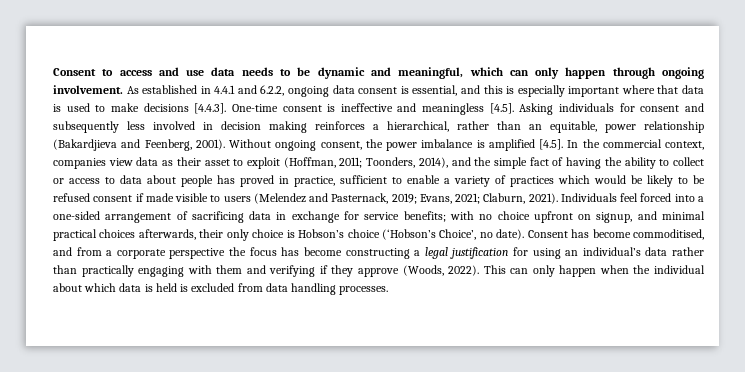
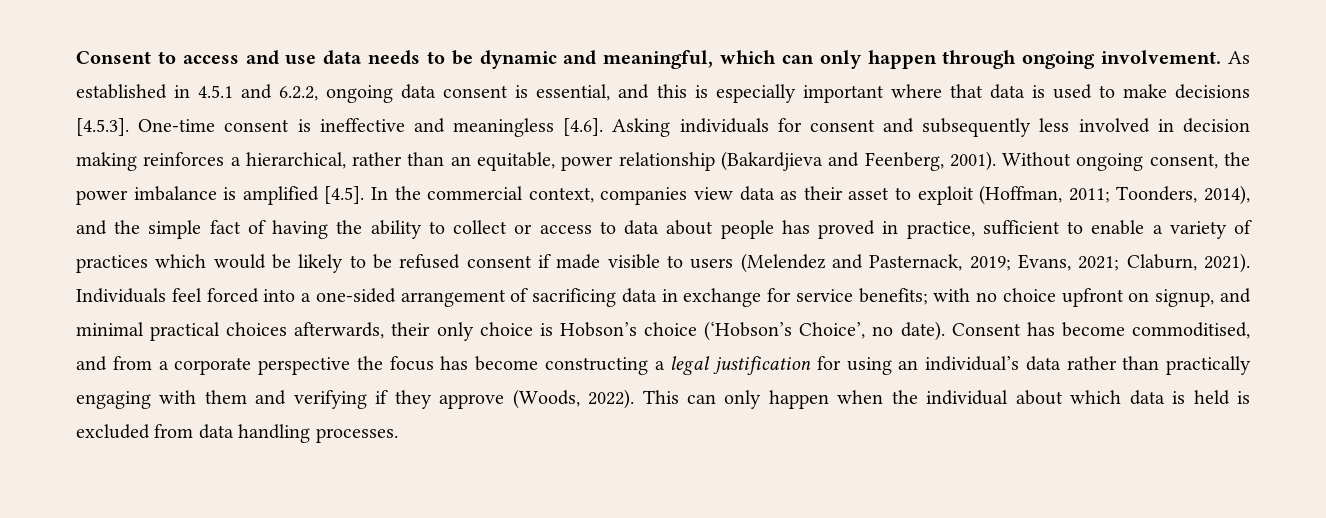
- As established in 4.4.1 and 6.2.2, ongoing data consent is essential, and this is especially important where that data is used to make decisions [4.4.3]. One-time consent is ineffective and meaningless [4.5]. Asking individuals for consent and subsequently less involved in decision making reinforces a hierarchical, rather than an equitable, power relationship (Bakardjieva and Feenberg, 2001).
+ As established in 4.5.1 and 6.2.2, ongoing data consent is essential, and this is especially important where that data is used to make decisions [4.5.3]. One-time consent is ineffective and meaningless [4.6]. Asking individuals for consent and subsequently less involved in decision making reinforces a hierarchical, rather than an equitable, power relationship (Bakardjieva and Feenberg, 2001).

